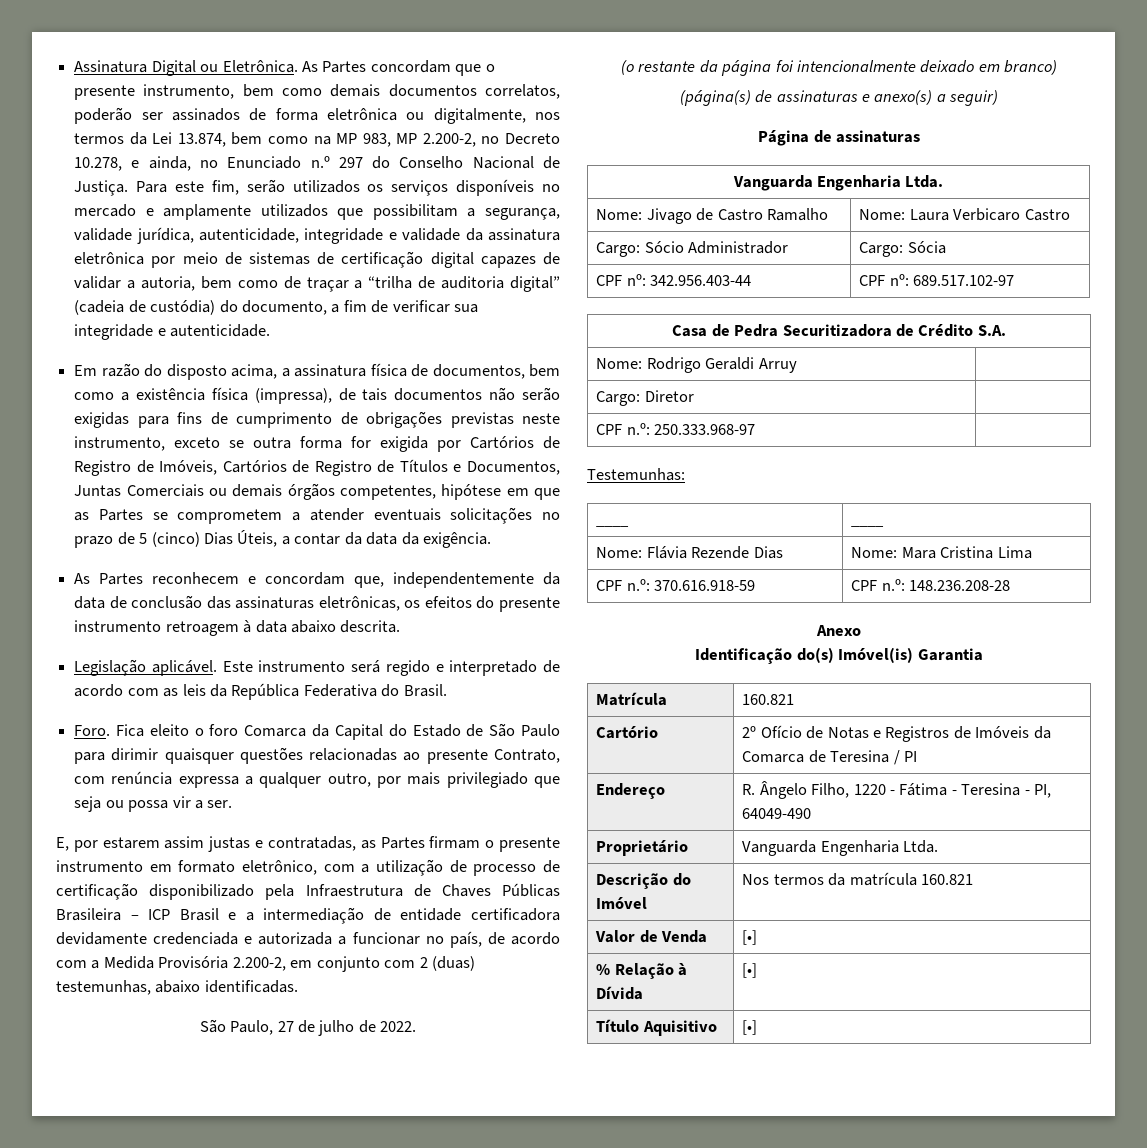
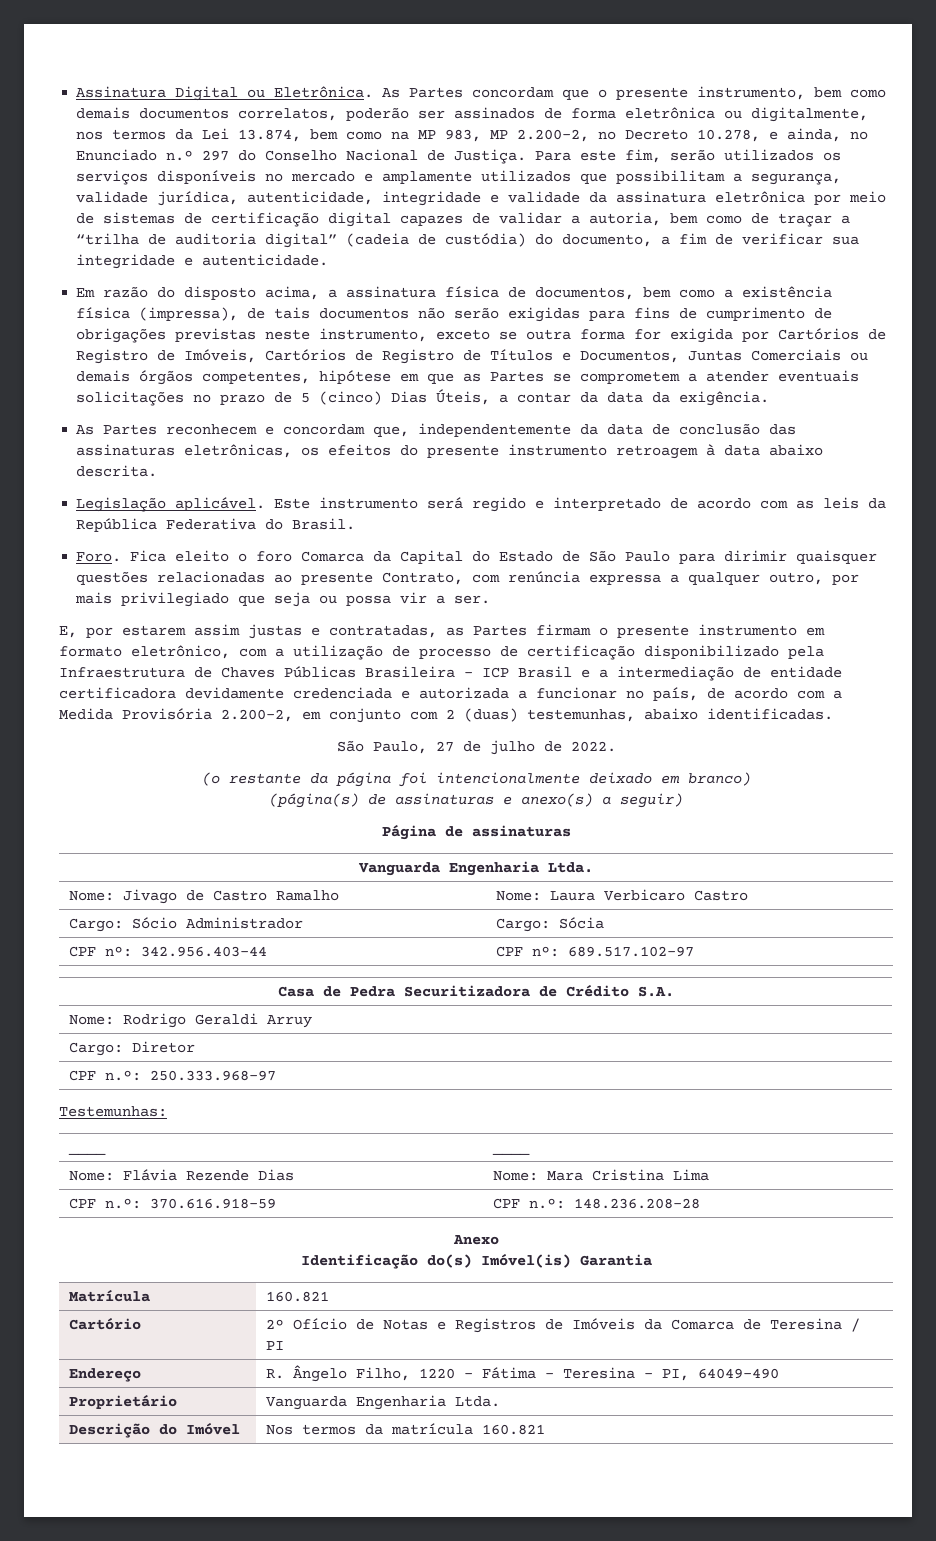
- Valor de Venda | [•]
- % Relação à Dívida | [•]
- Título Aquisitivo | [•]

